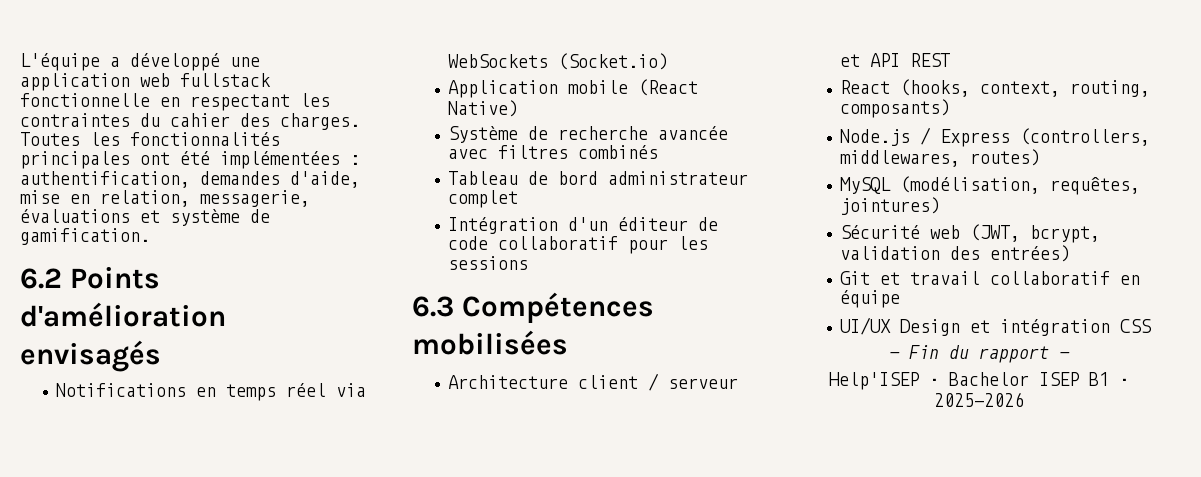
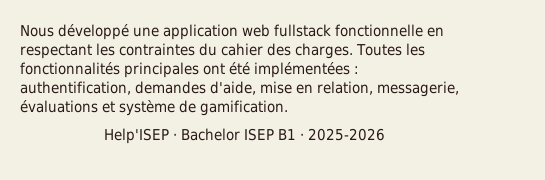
- L'équipe a développé une application web fullstack fonctionnelle en respectant les contraintes du cahier des charges.
+ Nous développé une application web fullstack fonctionnelle en respectant les contraintes du cahier des charges.
- 6.2 Points d'amélioration envisagés
- Notifications en temps réel via WebSockets (Socket.io)
- Application mobile (React Native)
- Système de recherche avancée avec filtres combinés
- Tableau de bord administrateur complet
- Intégration d'un éditeur de code collaboratif pour les sessions
- 6.3 Compétences mobilisées
- Architecture client / serveur et API REST
- React (hooks, context, routing, composants)
- Node.js / Express (controllers, middlewares, routes)
- MySQL (modélisation, requêtes, jointures)
- Sécurité web (JWT, bcrypt, validation des entrées)
- Git et travail collaboratif en équipe
- UI/UX Design et intégration CSS
- — Fin du rapport —

